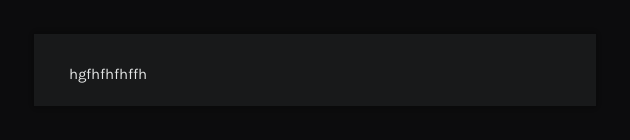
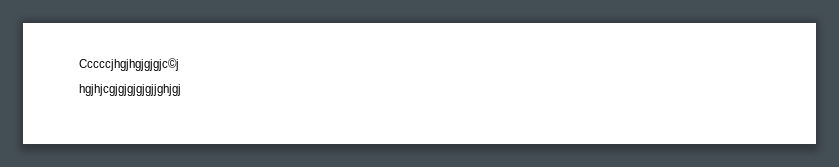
- hgfhfhfhffh
+ Cccccjhgjhgjgjgjc©j
+ hgjhjcgjgjgjgjgjjghjgj

